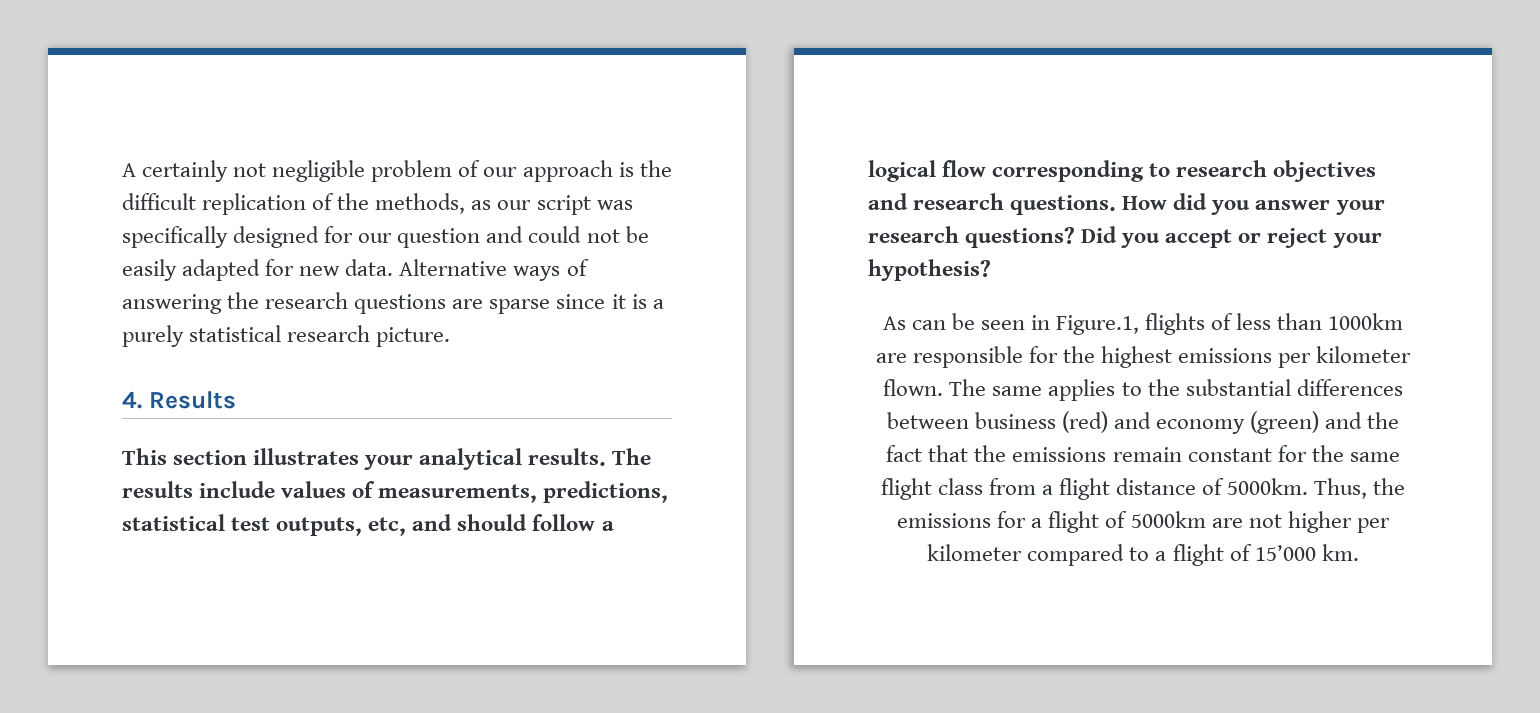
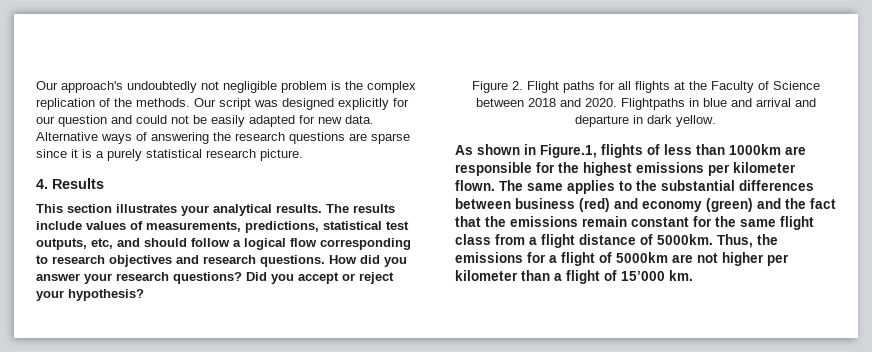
- A certainly not negligible problem of our approach is the difficult replication of the methods, as our script was specifically designed for our question and could not be easily adapted for new data.
+ Our approach's undoubtedly not negligible problem is the complex replication of the methods. Our script was designed explicitly for our question and could not be easily adapted for new data.
- As can be seen in Figure.1, flights of less than 1000km are responsible for the highest emissions per kilometer flown.
+ Figure 2. Flight paths for all flights at the Faculty of Science between 2018 and 2020. Flightpaths in blue and arrival and departure in dark yellow.
+ As shown in Figure.1, flights of less than 1000km are responsible for the highest emissions per kilometer flown.
- Thus, the emissions for a flight of 5000km are not higher per kilometer compared to a flight of 15’000 km.
+ Thus, the emissions for a flight of 5000km are not higher per kilometer than a flight of 15’000 km.

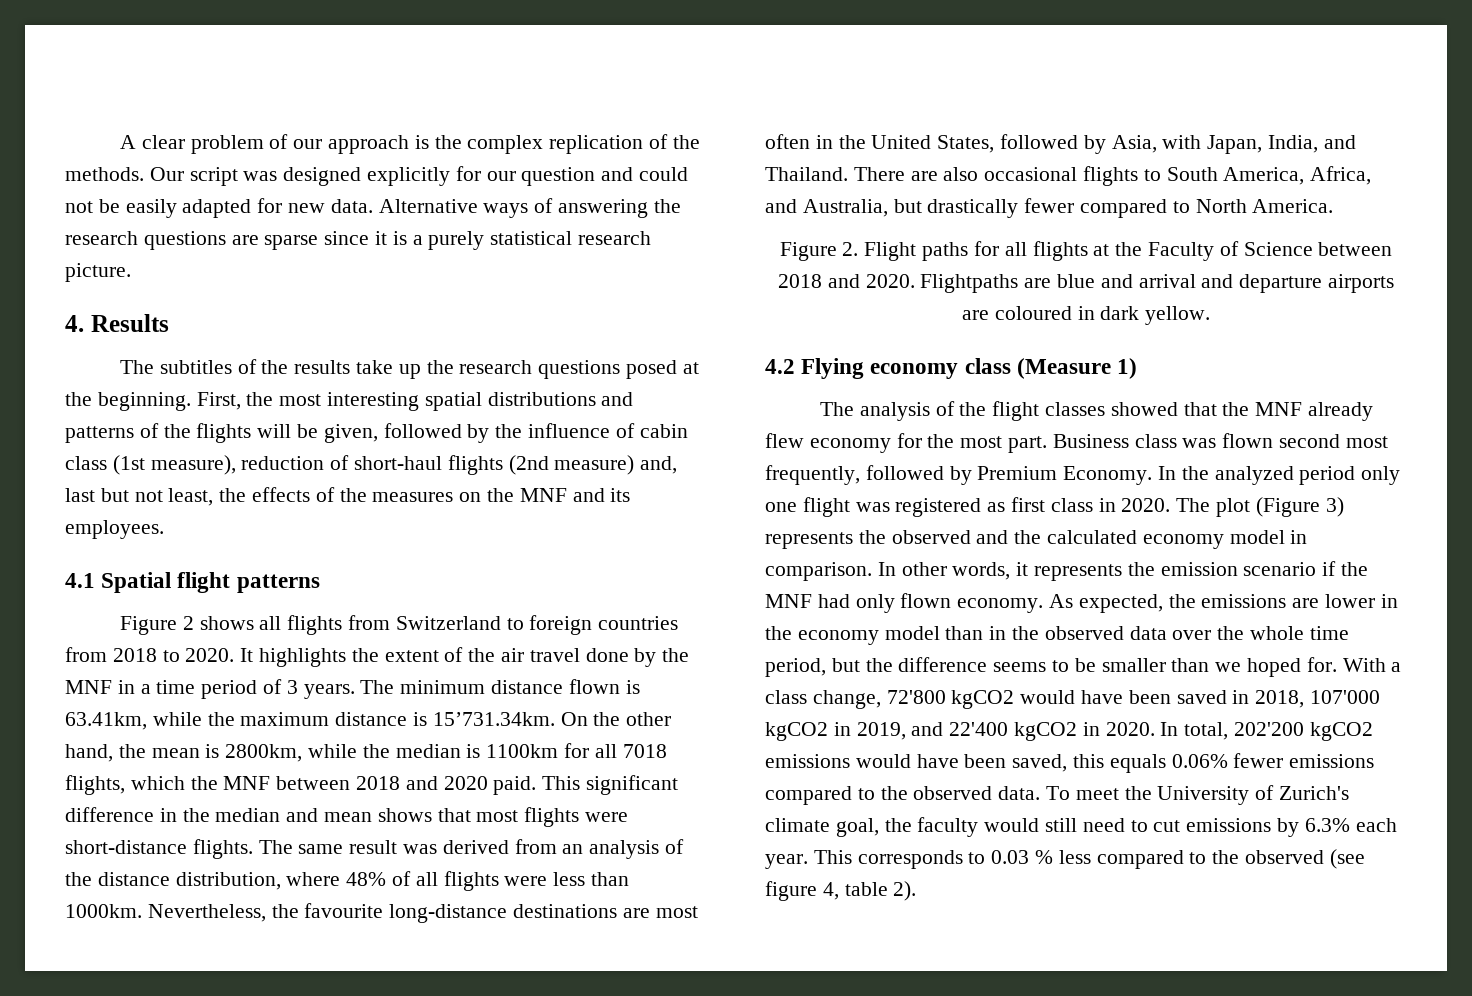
- Our approach's undoubtedly not negligible problem is the complex replication of the methods.
+ A clear problem of our approach is the complex replication of the methods.
- This section illustrates your analytical results. The results include values of measurements, predictions, statistical test outputs, etc, and should follow a logical flow corresponding to research objectives and research questions. How did you answer your research questions? Did you accept or reject your hypothesis?
+ The subtitles of the results take up the research questions posed at the beginning. First, the most interesting spatial distributions and patterns of the flights will be given, followed by the influence of cabin class (1st measure), reduction of short-haul flights (2nd measure) and, last but not least, the effects of the measures on the MNF and its employees.
+ 4.1 Spatial flight patterns
+ Figure 2 shows all flights from Switzerland to foreign countries from 2018 to 2020. It highlights the extent of the air travel done by the MNF in a time period of 3 years. The minimum distance flown is 63.41km, while the maximum distance is 15’731.34km. On the other hand, the mean is 2800km, while the median is 1100km for all 7018 flights, which the MNF between 2018 and 2020 paid. This significant difference in the median and mean shows that most flights were short-distance flights. The same result was derived from an analysis of the distance distribution, where 48% of all flights were less than 1000km. Nevertheless, the favourite long-distance destinations are most often in the United States, followed by Asia, with Japan, India, and Thailand. There are also occasional flights to South America, Africa, and Australia, but drastically fewer compared to North America.
- Flightpaths in blue and arrival and departure in dark yellow.
+ Flightpaths are blue and arrival and departure airports are coloured in dark yellow.
- As shown in Figure.1, flights of less than 1000km are responsible for the highest emissions per kilometer flown. The same applies to the substantial differences between business (red) and economy (green) and the fact that the emissions remain constant for the same flight class from a flight distance of 5000km. Thus, the emissions for a flight of 5000km are not higher per kilometer than a flight of 15’000 km.
+ 4.2 Flying economy class (Measure 1)
+ The analysis of the flight classes showed that the MNF already flew economy for the most part. Business class was flown second most frequently, followed by Premium Economy. In the analyzed period only one flight was registered as first class in 2020. The plot (Figure 3) represents the observed and the calculated economy model in comparison. In other words, it represents the emission scenario if the MNF had only flown economy. As expected, the emissions are lower in the economy model than in the observed data over the whole time period, but the difference seems to be smaller than we hoped for. With a class change, 72'800 kgCO2 would have been saved in 2018, 107'000 kgCO2 in 2019, and 22'400 kgCO2 in 2020. In total, 202'200 kgCO2 emissions would have been saved, this equals 0.06% fewer emissions compared to the observed data. To meet the University of Zurich's climate goal, the faculty would still need to cut emissions by 6.3% each year. This corresponds to 0.03 % less compared to the observed (see figure 4, table 2).

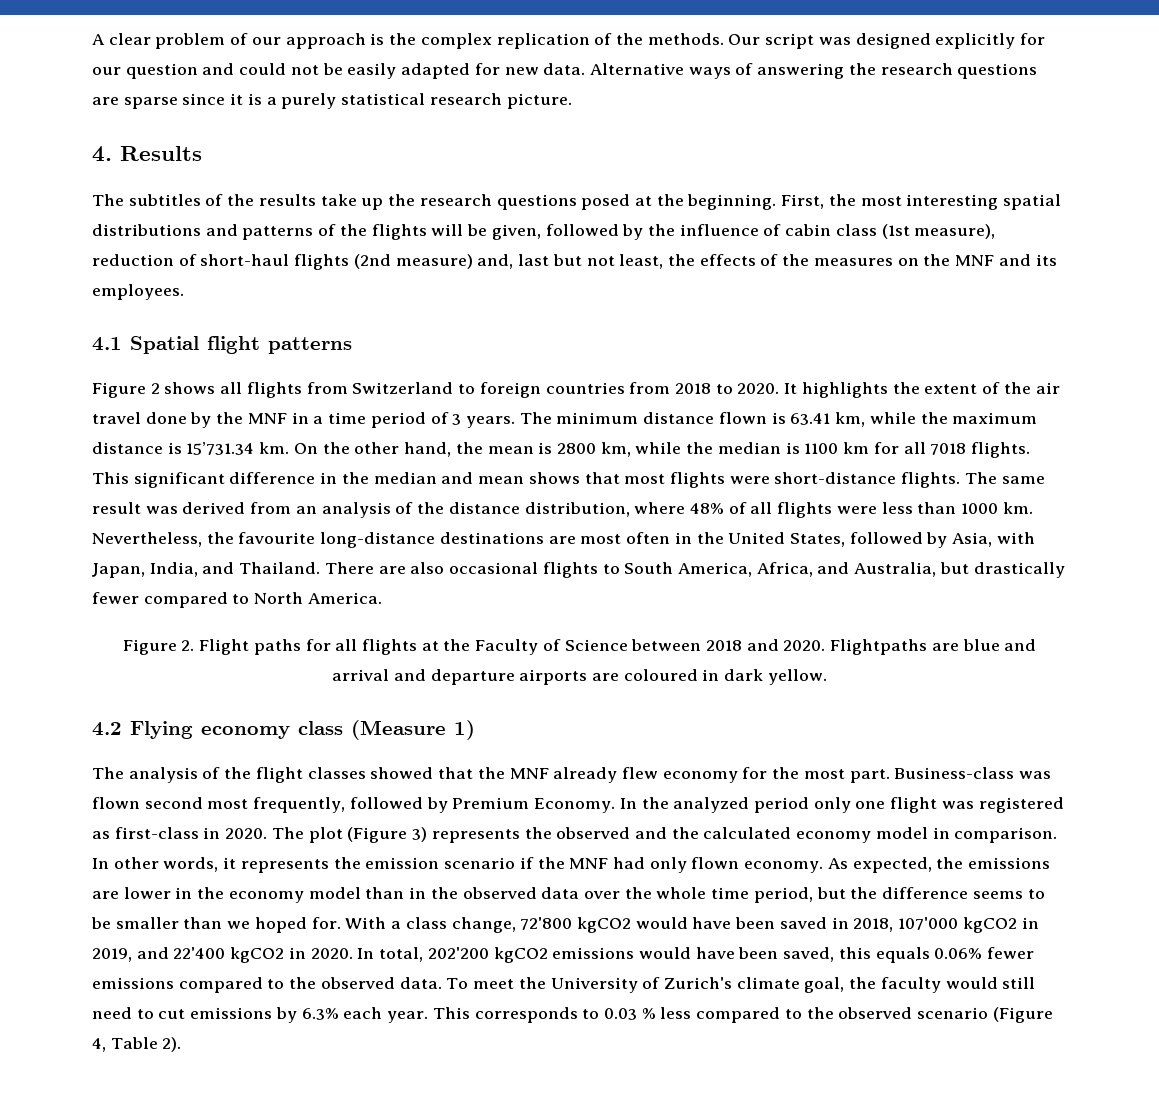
- The minimum distance flown is 63.41km, while the maximum distance is 15’731.34km. On the other hand, the mean is 2800km, while the median is 1100km for all 7018 flights, which the MNF between 2018 and 2020 paid.
+ The minimum distance flown is 63.41 km, while the maximum distance is 15’731.34 km. On the other hand, the mean is 2800 km, while the median is 1100 km for all 7018 flights.
- The same result was derived from an analysis of the distance distribution, where 48% of all flights were less than 1000km.
+ The same result was derived from an analysis of the distance distribution, where 48% of all flights were less than 1000 km.
- Business class was flown second most frequently, followed by Premium Economy.
+ Business-class was flown second most frequently, followed by Premium Economy.
- In the analyzed period only one flight was registered as first class in 2020.
+ In the analyzed period only one flight was registered as first-class in 2020.
- This corresponds to 0.03 % less compared to the observed (see figure 4, table 2).
+ This corresponds to 0.03 % less compared to the observed scenario (Figure 4, Table 2).

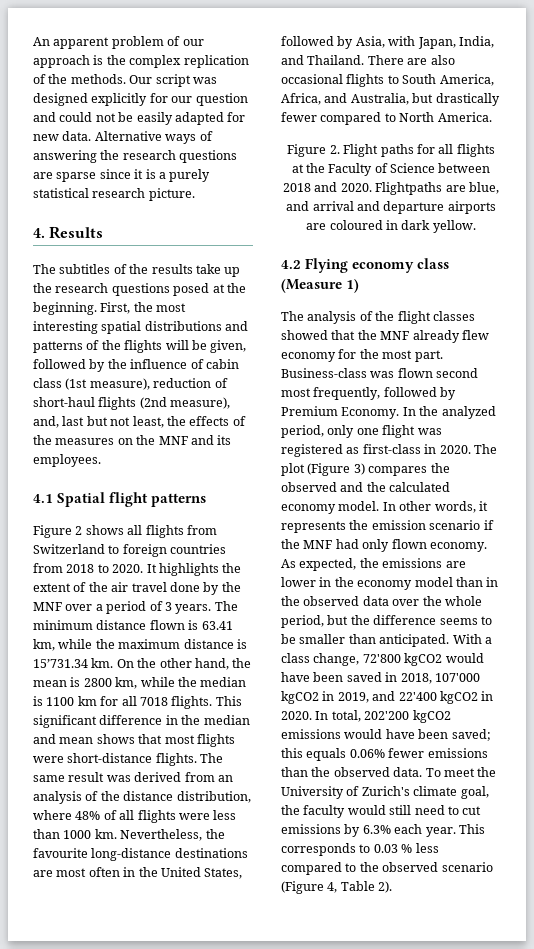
- A clear problem of our approach is the complex replication of the methods.
+ An apparent problem of our approach is the complex replication of the methods.
- First, the most interesting spatial distributions and patterns of the flights will be given, followed by the influence of cabin class (1st measure), reduction of short-haul flights (2nd measure) and, last but not least, the effects of the measures on the MNF and its employees.
+ First, the most interesting spatial distributions and patterns of the flights will be given, followed by the influence of cabin class (1st measure), reduction of short-haul flights (2nd measure), and, last but not least, the effects of the measures on the MNF and its employees.
- It highlights the extent of the air travel done by the MNF in a time period of 3 years.
+ It highlights the extent of the air travel done by the MNF over a period of 3 years.
- Flightpaths are blue and arrival and departure airports are coloured in dark yellow.
+ Flightpaths are blue, and arrival and departure airports are coloured in dark yellow.
- In the analyzed period only one flight was registered as first-class in 2020.
+ In the analyzed period, only one flight was registered as first-class in 2020.
- The plot (Figure 3) represents the observed and the calculated economy model in comparison.
+ The plot (Figure 3) compares the observed and the calculated economy model.
- As expected, the emissions are lower in the economy model than in the observed data over the whole time period, but the difference seems to be smaller than we hoped for.
+ As expected, the emissions are lower in the economy model than in the observed data over the whole period, but the difference seems to be smaller than anticipated.
- In total, 202'200 kgCO2 emissions would have been saved, this equals 0.06% fewer emissions compared to the observed data.
+ In total, 202'200 kgCO2 emissions would have been saved; this equals 0.06% fewer emissions than the observed data.

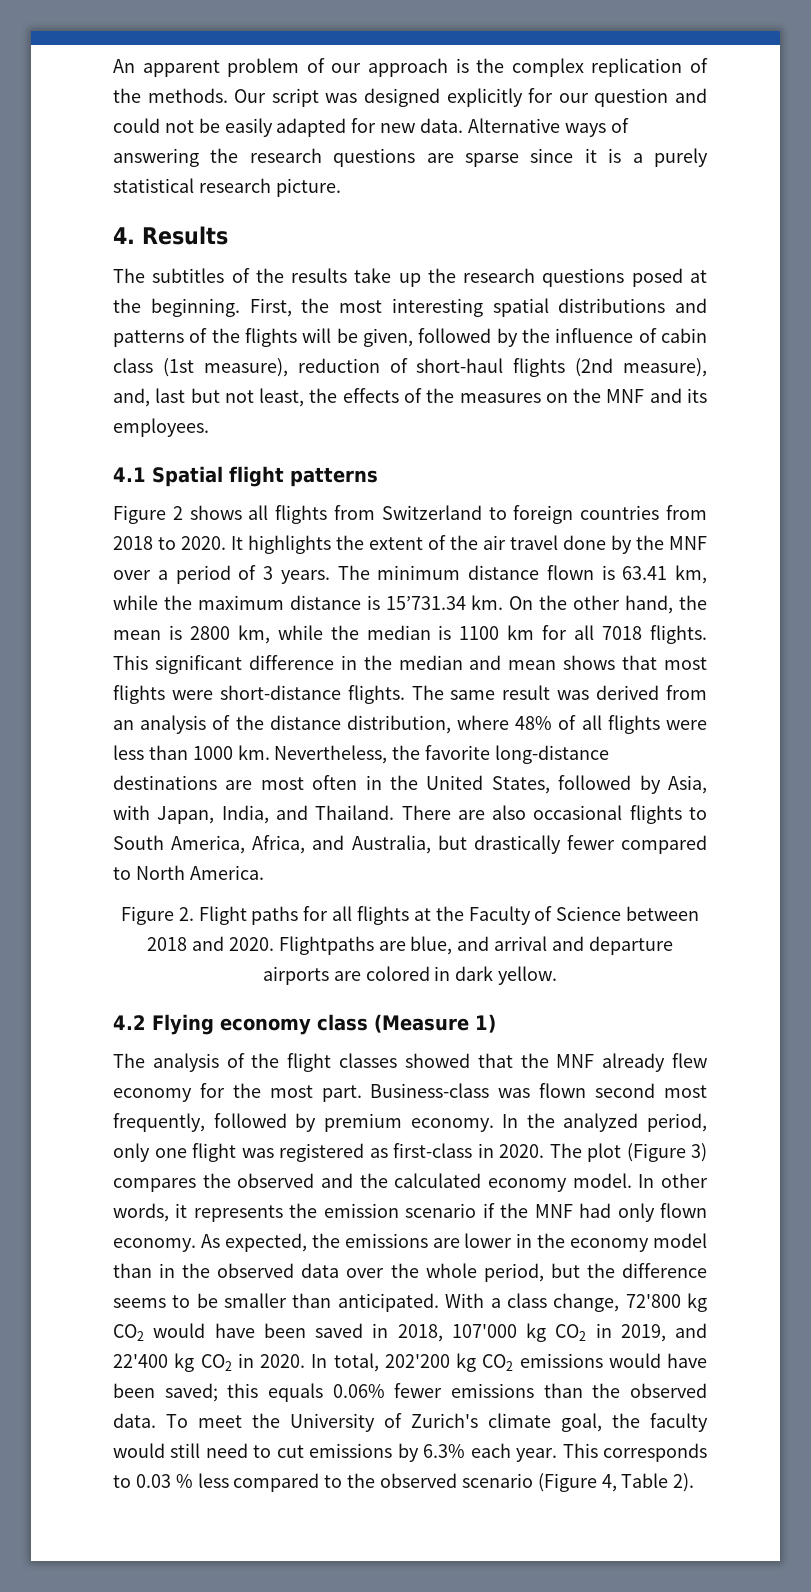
- Nevertheless, the favourite long-distance destinations are most often in the United States, followed by Asia, with Japan, India, and Thailand.
+ Nevertheless, the favorite long-distance destinations are most often in the United States, followed by Asia, with Japan, India, and Thailand.
- Flightpaths are blue, and arrival and departure airports are coloured in dark yellow.
+ Flightpaths are blue, and arrival and departure airports are colored in dark yellow.
- Business-class was flown second most frequently, followed by Premium Economy.
+ Business-class was flown second most frequently, followed by premium economy.
- With a class change, 72'800 kgCO2 would have been saved in 2018, 107'000 kgCO2 in 2019, and 22'400 kgCO2 in 2020.
+ With a class change, 72'800 kg CO2 would have been saved in 2018, 107'000 kg CO2 in 2019, and 22'400 kg CO2 in 2020.
- In total, 202'200 kgCO2 emissions would have been saved; this equals 0.06% fewer emissions than the observed data.
+ In total, 202'200 kg CO2 emissions would have been saved; this equals 0.06% fewer emissions than the observed data.

